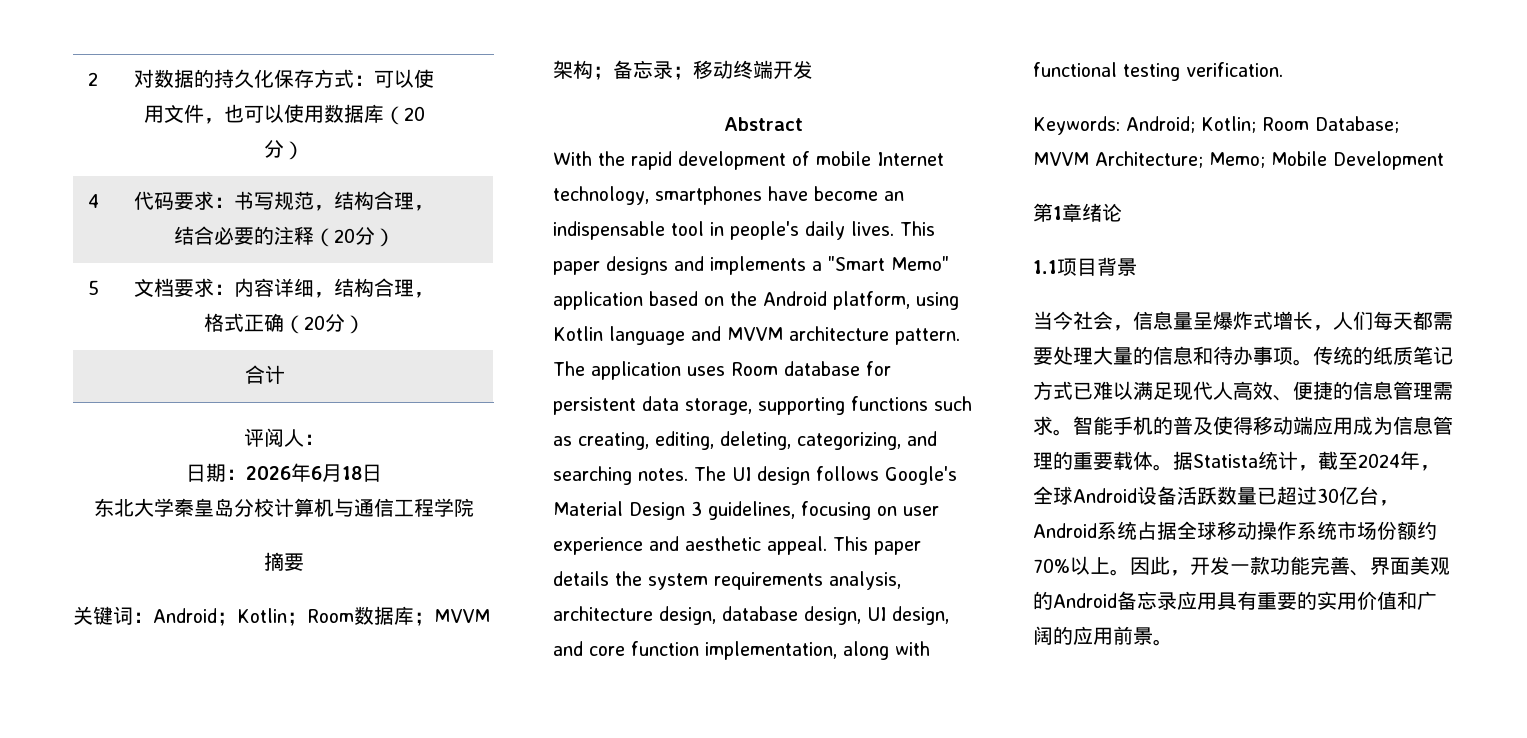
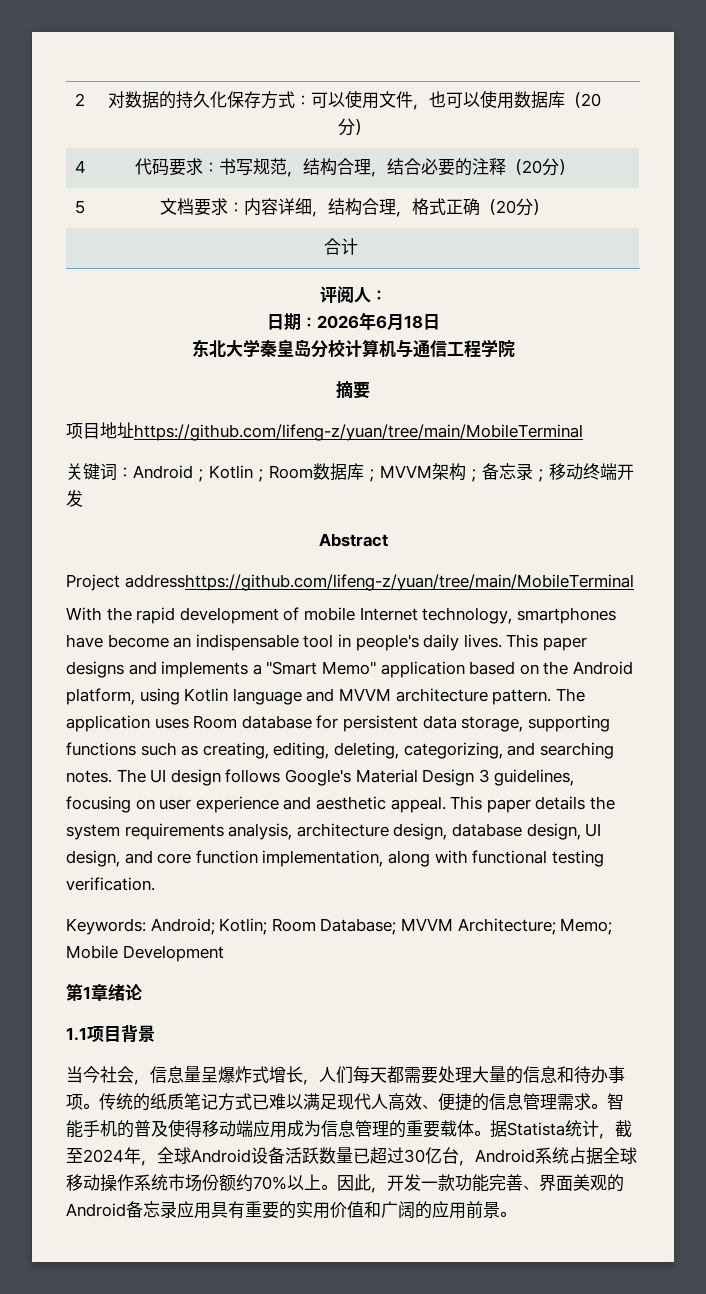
+ 项目地址https://github.com/lifeng-z/yuan/tree/main/MobileTerminal
+ Project addresshttps://github.com/lifeng-z/yuan/tree/main/MobileTerminal

